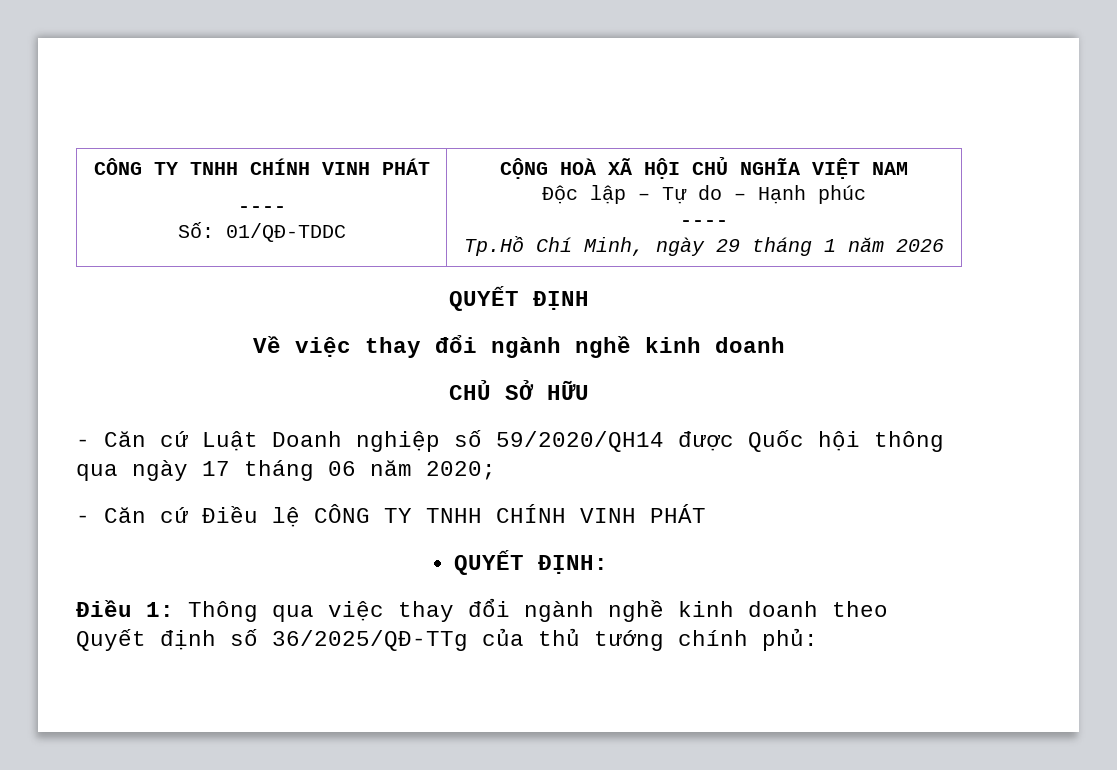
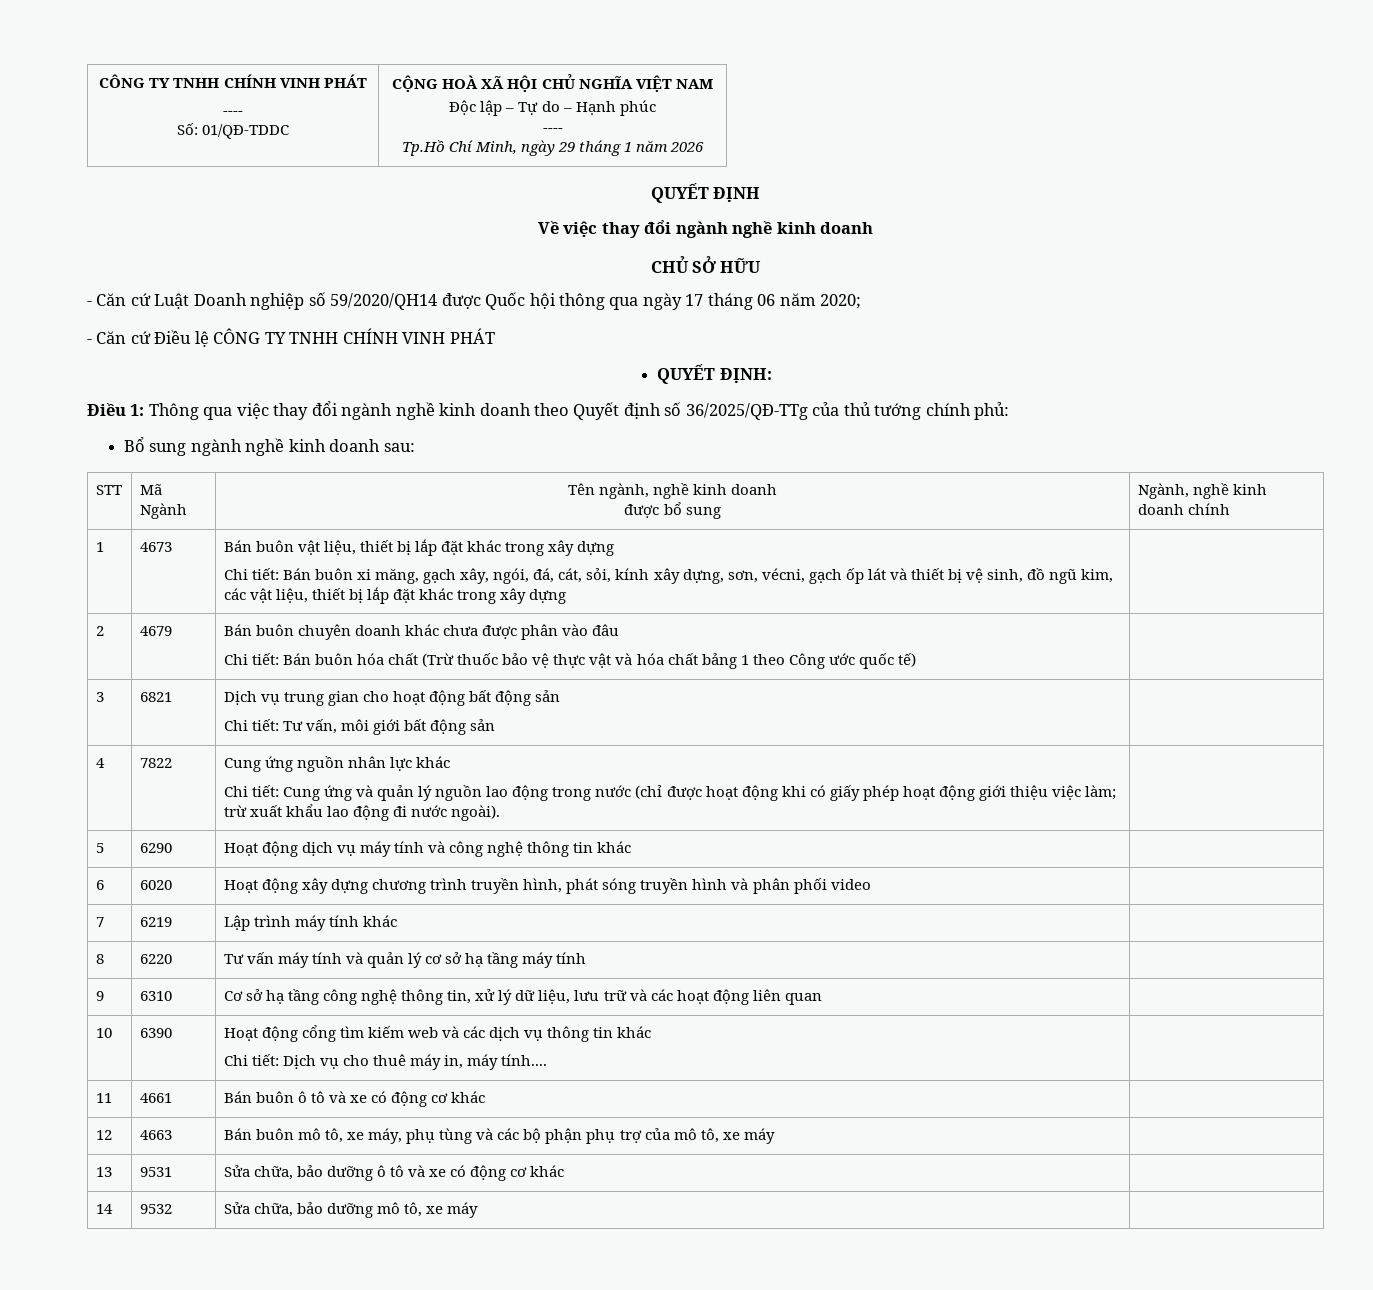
+ Bổ sung ngành nghề kinh doanh sau:
+ STT | Mã Ngành | Tên ngành, nghề kinh doanh
+ được bổ sung | Ngành, nghề kinh doanh chính
+ 1 | 4673 | Bán buôn vật liệu, thiết bị lắp đặt khác trong xây dựng
+ Chi tiết: Bán buôn xi măng, gạch xây, ngói, đá, cát, sỏi, kính xây dựng, sơn, vécni, gạch ốp lát và thiết bị vệ sinh, đồ ngũ kim, các vật liệu, thiết bị lắp đặt khác trong xây dựng |
+ 2 | 4679 | Bán buôn chuyên doanh khác chưa được phân vào đâu
+ Chi tiết: Bán buôn hóa chất (Trừ thuốc bảo vệ thực vật và hóa chất bảng 1 theo Công ước quốc tế) |
+ 3 | 6821 | Dịch vụ trung gian cho hoạt động bất động sản
+ Chi tiết: Tư vấn, môi giới bất động sản |
+ 4 | 7822 | Cung ứng nguồn nhân lực khác
+ Chi tiết: Cung ứng và quản lý nguồn lao động trong nước (chỉ được hoạt động khi có giấy phép hoạt động giới thiệu việc làm; trừ xuất khẩu lao động đi nước ngoài). |
+ 5 | 6290 | Hoạt động dịch vụ máy tính và công nghệ thông tin khác |
+ 6 | 6020 | Hoạt động xây dựng chương trình truyền hình, phát sóng truyền hình và phân phối video |
+ 7 | 6219 | Lập trình máy tính khác |
+ 8 | 6220 | Tư vấn máy tính và quản lý cơ sở hạ tầng máy tính |
+ 9 | 6310 | Cơ sở hạ tầng công nghệ thông tin, xử lý dữ liệu, lưu trữ và các hoạt động liên quan |
+ 10 | 6390 | Hoạt động cổng tìm kiếm web và các dịch vụ thông tin khác
+ Chi tiết: Dịch vụ cho thuê máy in, máy tính.... |
+ 11 | 4661 | Bán buôn ô tô và xe có động cơ khác |
+ 12 | 4663 | Bán buôn mô tô, xe máy, phụ tùng và các bộ phận phụ trợ của mô tô, xe máy |
+ 13 | 9531 | Sửa chữa, bảo dưỡng ô tô và xe có động cơ khác |
+ 14 | 9532 | Sửa chữa, bảo dưỡng mô tô, xe máy |

